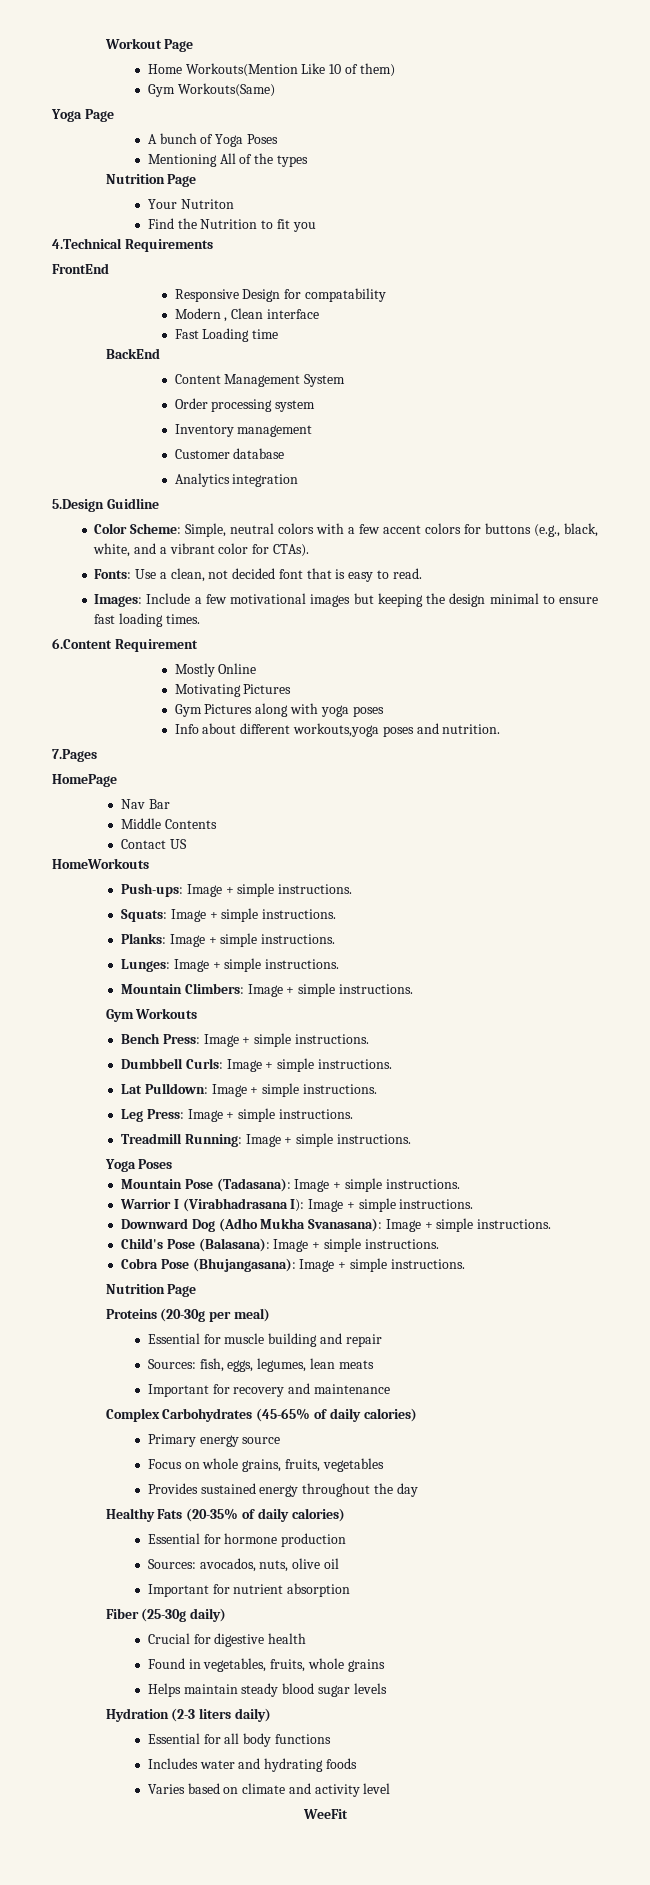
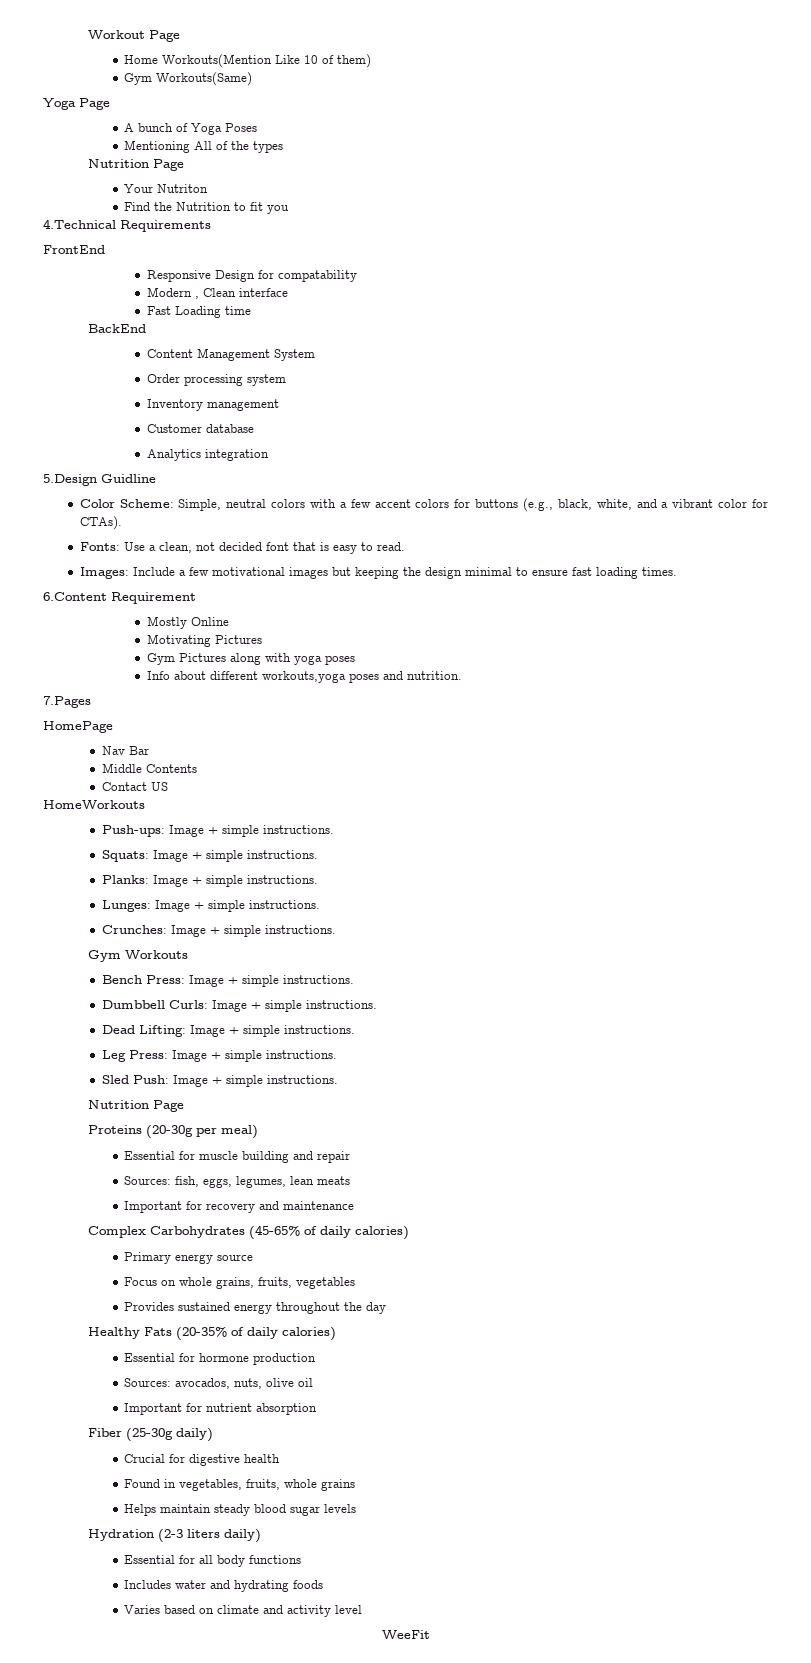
- Mountain Climbers: Image + simple instructions.
+ Crunches: Image + simple instructions.
- Lat Pulldown: Image + simple instructions.
+ Dead Lifting: Image + simple instructions.
- Treadmill Running: Image + simple instructions.
- Yoga Poses
- Mountain Pose (Tadasana): Image + simple instructions.
- Warrior I (Virabhadrasana I): Image + simple instructions.
- Downward Dog (Adho Mukha Svanasana): Image + simple instructions.
- Child's Pose (Balasana): Image + simple instructions.
- Cobra Pose (Bhujangasana): Image + simple instructions.
+ Sled Push: Image + simple instructions.

